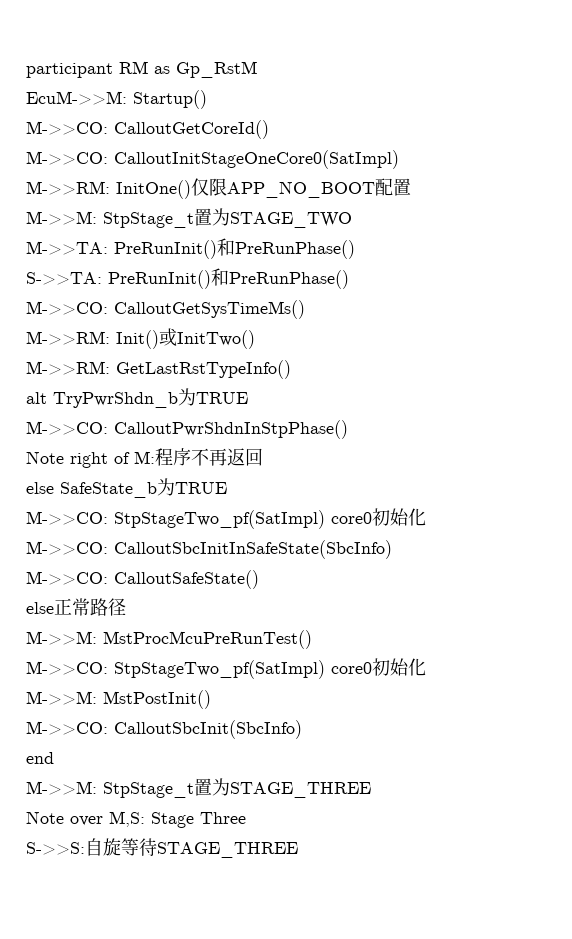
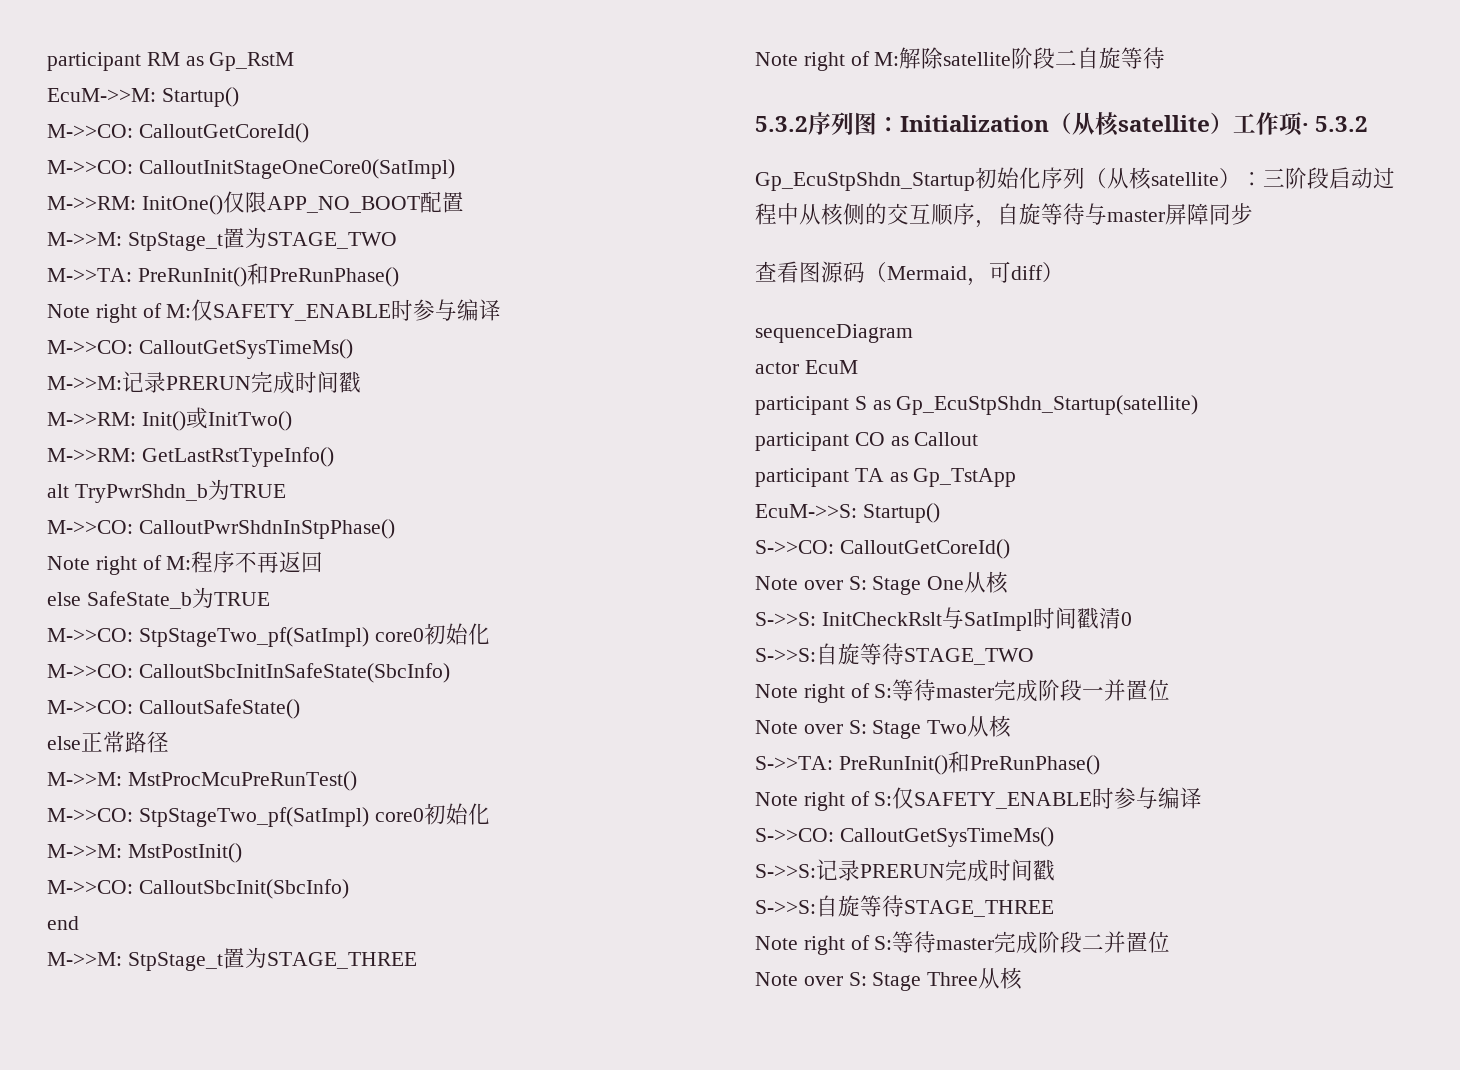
- S->>TA: PreRunInit()和PreRunPhase()
+ Note right of M:仅SAFETY_ENABLE时参与编译
  M->>CO: CalloutGetSysTimeMs()
+ M->>M:记录PRERUN完成时间戳
- Note over M,S: Stage Three
+ Note right of M:解除satellite阶段二自旋等待
+ 5.3.2序列图：Initialization（从核satellite）工作项· 5.3.2
+ Gp_EcuStpShdn_Startup初始化序列（从核satellite）：三阶段启动过程中从核侧的交互顺序，自旋等待与master屏障同步
+ 查看图源码（Mermaid，可diff）
+ sequenceDiagram
+ actor EcuM
+ participant S as Gp_EcuStpShdn_Startup(satellite)
+ participant CO as Callout
+ participant TA as Gp_TstApp
+ EcuM->>S: Startup()
+ S->>CO: CalloutGetCoreId()
+ Note over S: Stage One从核
+ S->>S: InitCheckRslt与SatImpl时间戳清0
+ S->>S:自旋等待STAGE_TWO
+ Note right of S:等待master完成阶段一并置位
+ Note over S: Stage Two从核
+ S->>TA: PreRunInit()和PreRunPhase()
+ Note right of S:仅SAFETY_ENABLE时参与编译
+ S->>CO: CalloutGetSysTimeMs()
+ S->>S:记录PRERUN完成时间戳
  S->>S:自旋等待STAGE_THREE
+ Note right of S:等待master完成阶段二并置位
+ Note over S: Stage Three从核

